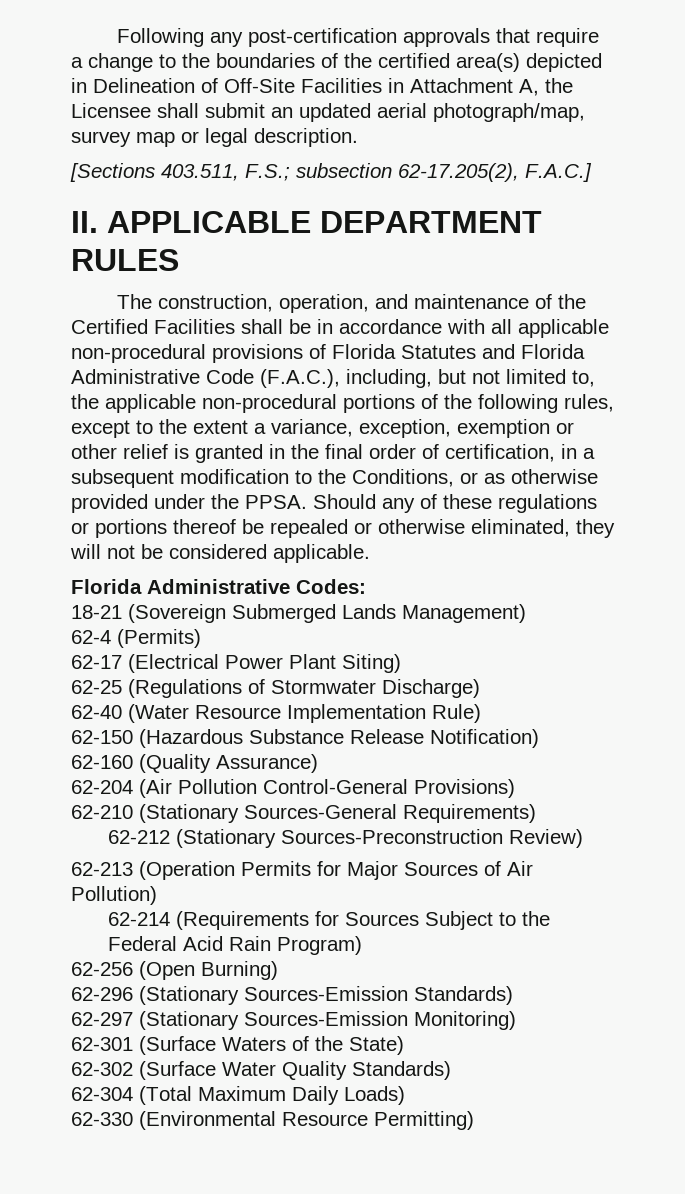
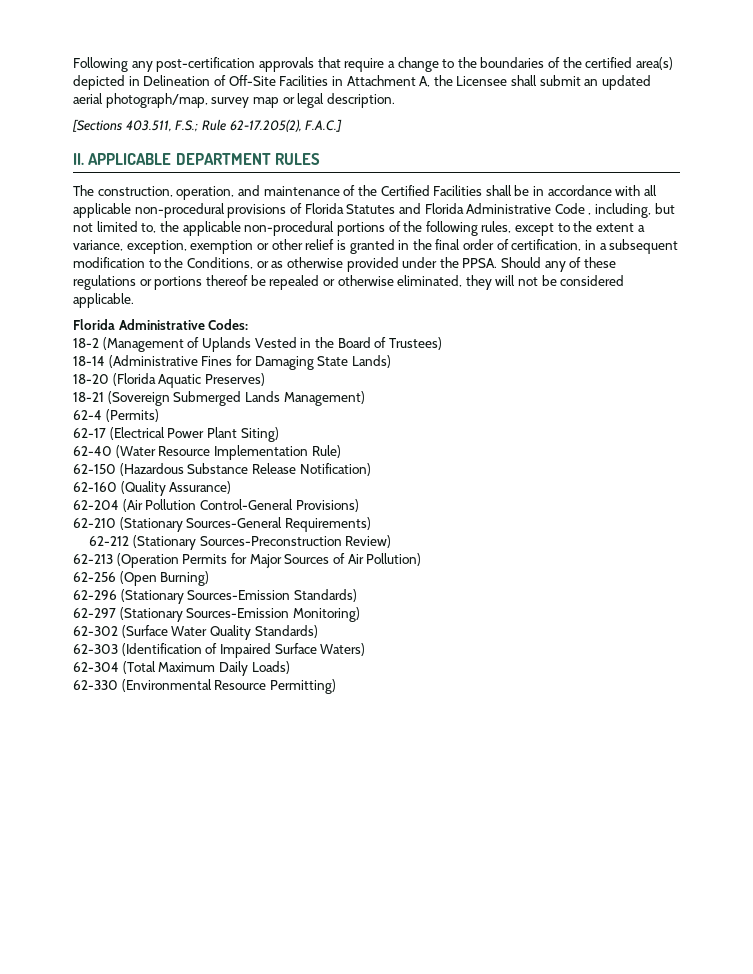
- [Sections 403.511, F.S.; subsection 62-17.205(2), F.A.C.]
+ [Sections 403.511, F.S.; Rule 62-17.205(2), F.A.C.]
- The construction, operation, and maintenance of the Certified Facilities shall be in accordance with all applicable non-procedural provisions of Florida Statutes and Florida Administrative Code (F.A.C.), including, but not limited to, the applicable non-procedural portions of the following rules, except to the extent a variance, exception, exemption or other relief is granted in the final order of certification, in a subsequent modification to the Conditions, or as otherwise provided under the PPSA.
+ The construction, operation, and maintenance of the Certified Facilities shall be in accordance with all applicable non-procedural provisions of Florida Statutes and Florida Administrative Code , including, but not limited to, the applicable non-procedural portions of the following rules, except to the extent a variance, exception, exemption or other relief is granted in the final order of certification, in a subsequent modification to the Conditions, or as otherwise provided under the PPSA.
+ 18-2 (Management of Uplands Vested in the Board of Trustees)
+ 18-14 (Administrative Fines for Damaging State Lands)
+ 18-20 (Florida Aquatic Preserves)
- 62-25 (Regulations of Stormwater Discharge)
- 62-214 (Requirements for Sources Subject to the Federal Acid Rain Program)
- 62-301 (Surface Waters of the State)
+ 62-303 (Identification of Impaired Surface Waters)

